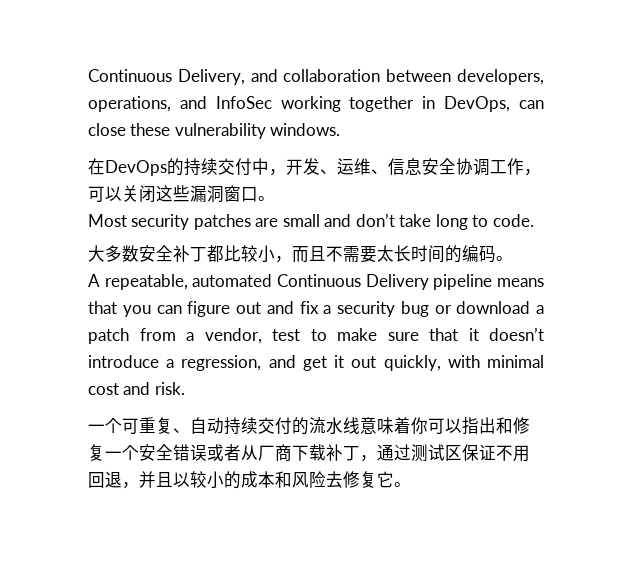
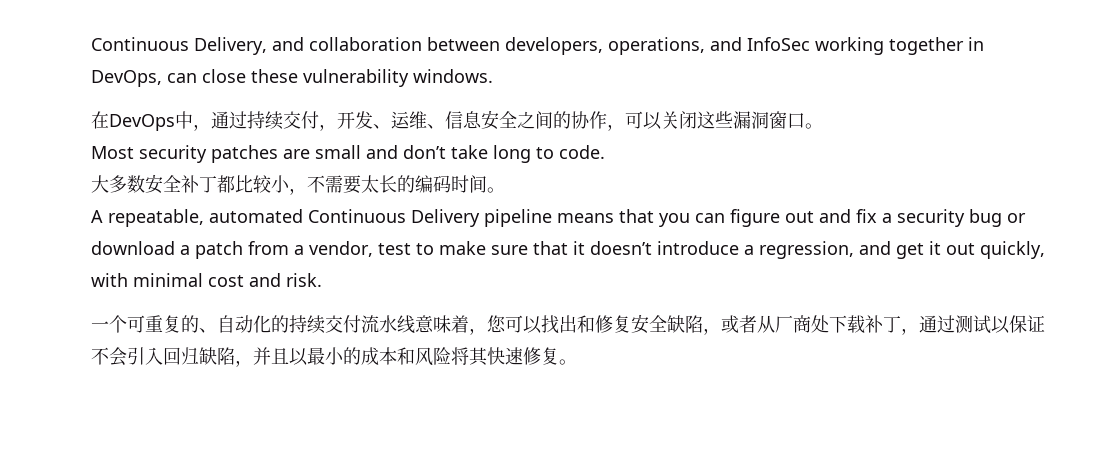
- 在DevOps的持续交付中，开发、运维、信息安全协调工作，可以关闭这些漏洞窗口。
+ 在DevOps中，通过持续交付，开发、运维、信息安全之间的协作，可以关闭这些漏洞窗口。
- 大多数安全补丁都比较小，而且不需要太长时间的编码。
+ 大多数安全补丁都比较小，不需要太长的编码时间。
- 一个可重复、自动持续交付的流水线意味着你可以指出和修复一个安全错误或者从厂商下载补丁，通过测试区保证不用回退，并且以较小的成本和风险去修复它。
+ 一个可重复的、自动化的持续交付流水线意味着，您可以找出和修复安全缺陷，或者从厂商处下载补丁，通过测试以保证不会引入回归缺陷，并且以最小的成本和风险将其快速修复。

